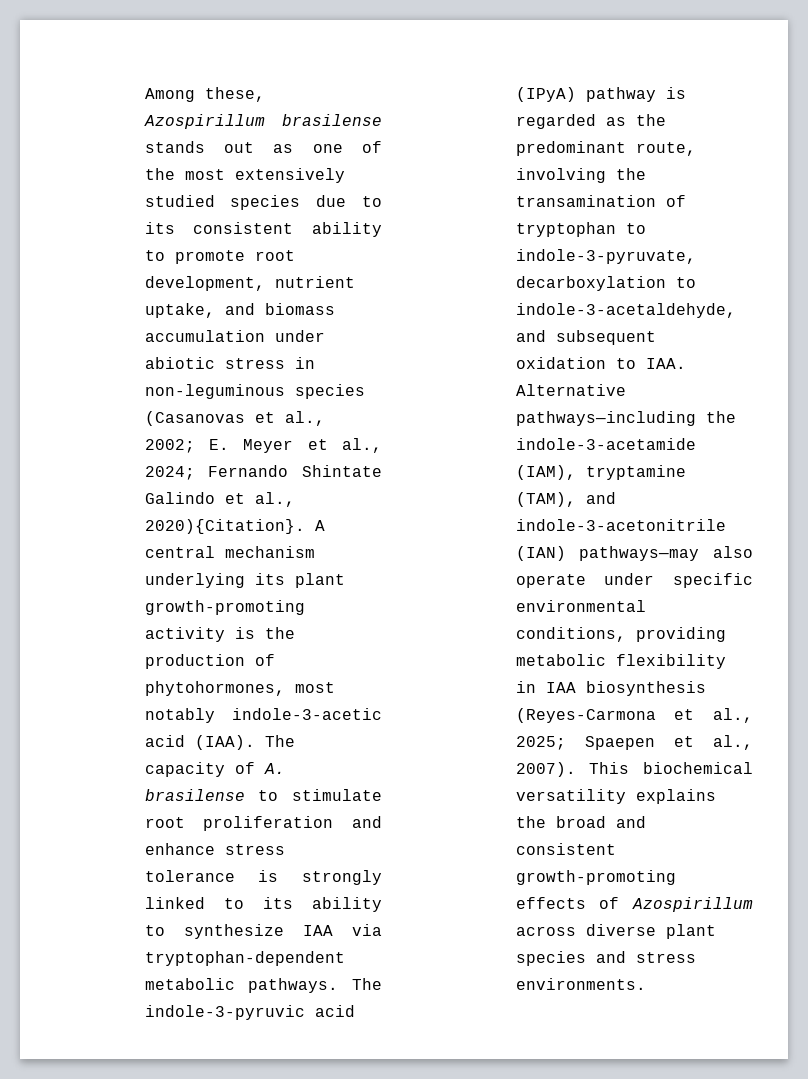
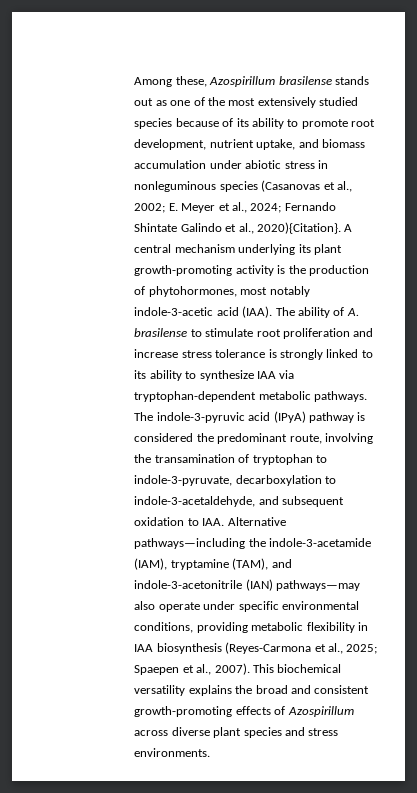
- Among these, Azospirillum brasilense stands out as one of the most extensively studied species due to its consistent ability to promote root development, nutrient uptake, and biomass accumulation under abiotic stress in non-leguminous species (Casanovas et al., 2002; E. Meyer et al., 2024; Fernando Shintate Galindo et al., 2020){Citation}.
+ Among these, Azospirillum brasilense stands out as one of the most extensively studied species because of its ability to promote root development, nutrient uptake, and biomass accumulation under abiotic stress in nonleguminous species (Casanovas et al., 2002; E. Meyer et al., 2024; Fernando Shintate Galindo et al., 2020){Citation}.
- The capacity of A. brasilense to stimulate root proliferation and enhance stress tolerance is strongly linked to its ability to synthesize IAA via tryptophan-dependent metabolic pathways.
+ The ability of A. brasilense to stimulate root proliferation and increase stress tolerance is strongly linked to its ability to synthesize IAA via tryptophan-dependent metabolic pathways.
- The indole-3-pyruvic acid (IPyA) pathway is regarded as the predominant route, involving the transamination of tryptophan to indole-3-pyruvate, decarboxylation to indole-3-acetaldehyde, and subsequent oxidation to IAA. Alternative pathways—including the indole-3-acetamide (IAM), tryptamine (TAM), and indole-3-acetonitrile (IAN) pathways—may also operate under specific environmental conditions, providing metabolic flexibility in IAA biosynthesis (Reyes-Carmona et al., 2025; Spaepen et al., 2007).
+ The indole-3-pyruvic acid (IPyA) pathway is considered the predominant route, involving the transamination of tryptophan to indole-3-pyruvate, decarboxylation to indole-3-acetaldehyde, and subsequent oxidation to IAA. Alternative pathways—including the indole-3-acetamide (IAM), tryptamine (TAM), and indole-3-acetonitrile (IAN) pathways—may also operate under specific environmental conditions, providing metabolic flexibility in IAA biosynthesis (Reyes-Carmona et al., 2025; Spaepen et al., 2007).

